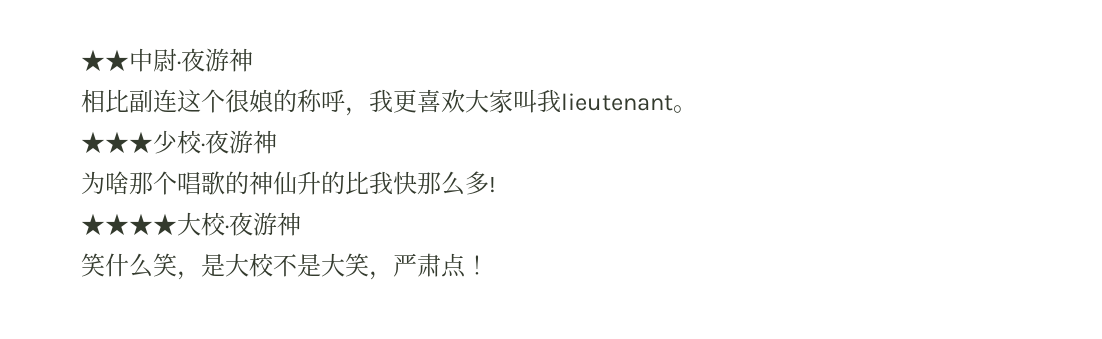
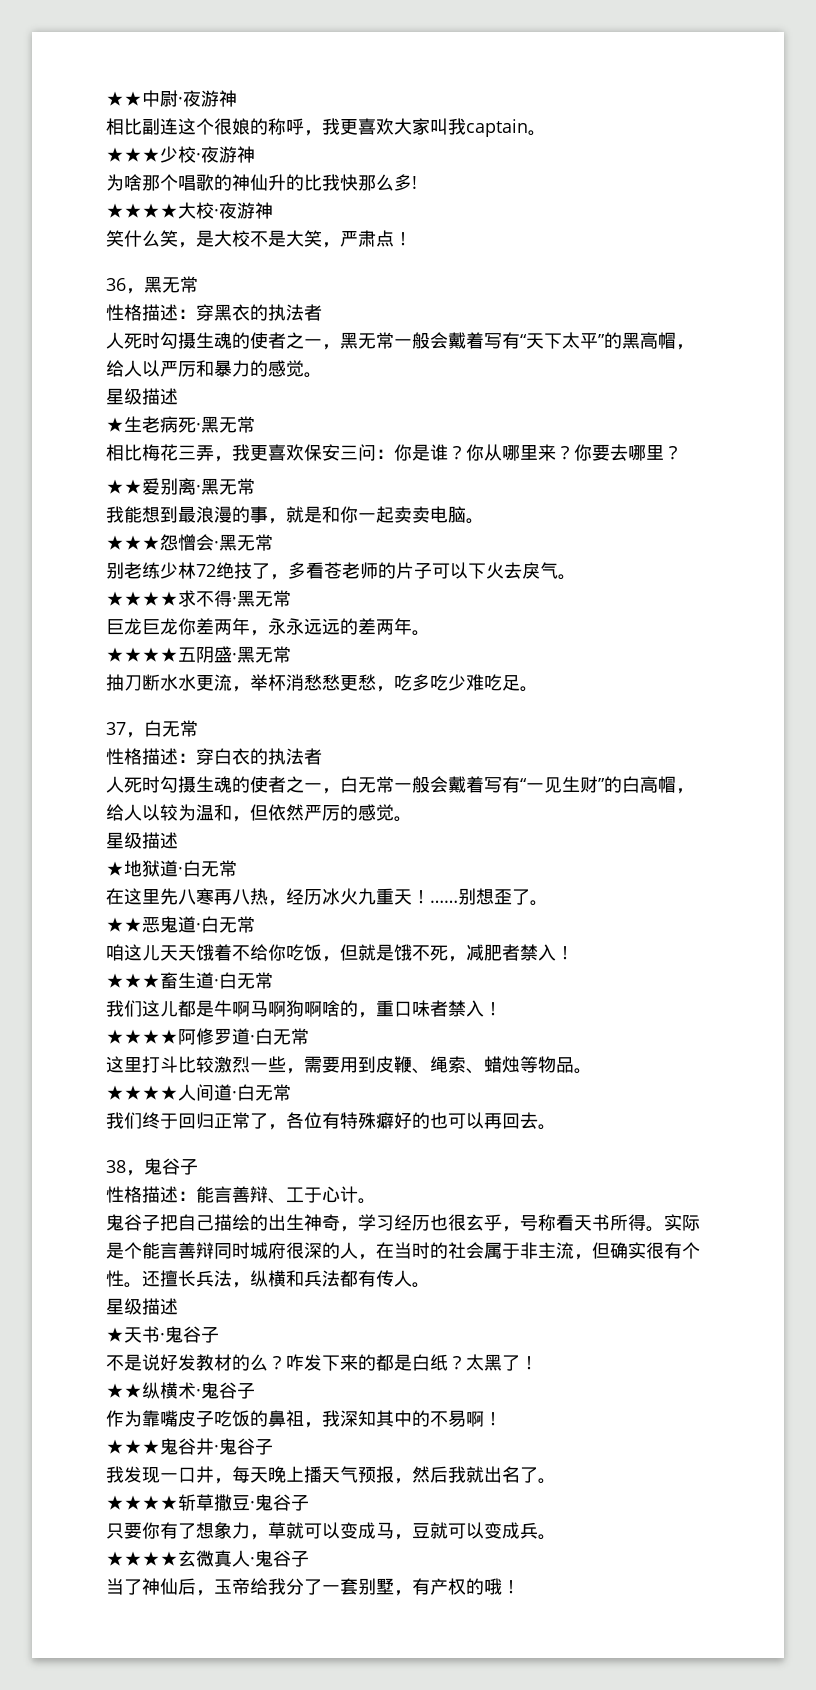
- 相比副连这个很娘的称呼，我更喜欢大家叫我lieutenant。
+ 相比副连这个很娘的称呼，我更喜欢大家叫我captain。
+ 36，黑无常
+ 性格描述：穿黑衣的执法者
+ 人死时勾摄生魂的使者之一，黑无常一般会戴着写有“天下太平”的黑高帽，给人以严厉和暴力的感觉。
+ 星级描述
+ ★生老病死·黑无常
+ 相比梅花三弄，我更喜欢保安三问：你是谁？你从哪里来？你要去哪里？
+ ★★爱别离·黑无常
+ 我能想到最浪漫的事，就是和你一起卖卖电脑。
+ ★★★怨憎会·黑无常
+ 别老练少林72绝技了，多看苍老师的片子可以下火去戾气。
+ ★★★★求不得·黑无常
+ 巨龙巨龙你差两年，永永远远的差两年。
+ ★★★★五阴盛·黑无常
+ 抽刀断水水更流，举杯消愁愁更愁，吃多吃少难吃足。
+ 37，白无常
+ 性格描述：穿白衣的执法者
+ 人死时勾摄生魂的使者之一，白无常一般会戴着写有“一见生财”的白高帽，给人以较为温和，但依然严厉的感觉。
+ 星级描述
+ ★地狱道·白无常
+ 在这里先八寒再八热，经历冰火九重天！……别想歪了。
+ ★★恶鬼道·白无常
+ 咱这儿天天饿着不给你吃饭，但就是饿不死，减肥者禁入！
+ ★★★畜生道·白无常
+ 我们这儿都是牛啊马啊狗啊啥的，重口味者禁入！
+ ★★★★阿修罗道·白无常
+ 这里打斗比较激烈一些，需要用到皮鞭、绳索、蜡烛等物品。
+ ★★★★人间道·白无常
+ 我们终于回归正常了，各位有特殊癖好的也可以再回去。
+ 38，鬼谷子
+ 性格描述：能言善辩、工于心计。
+ 鬼谷子把自己描绘的出生神奇，学习经历也很玄乎，号称看天书所得。实际是个能言善辩同时城府很深的人，在当时的社会属于非主流，但确实很有个性。还擅长兵法，纵横和兵法都有传人。
+ 星级描述
+ ★天书·鬼谷子
+ 不是说好发教材的么？咋发下来的都是白纸？太黑了！
+ ★★纵横术·鬼谷子
+ 作为靠嘴皮子吃饭的鼻祖，我深知其中的不易啊！
+ ★★★鬼谷井·鬼谷子
+ 我发现一口井，每天晚上播天气预报，然后我就出名了。
+ ★★★★斩草撒豆·鬼谷子
+ 只要你有了想象力，草就可以变成马，豆就可以变成兵。
+ ★★★★玄微真人·鬼谷子
+ 当了神仙后，玉帝给我分了一套别墅，有产权的哦！

